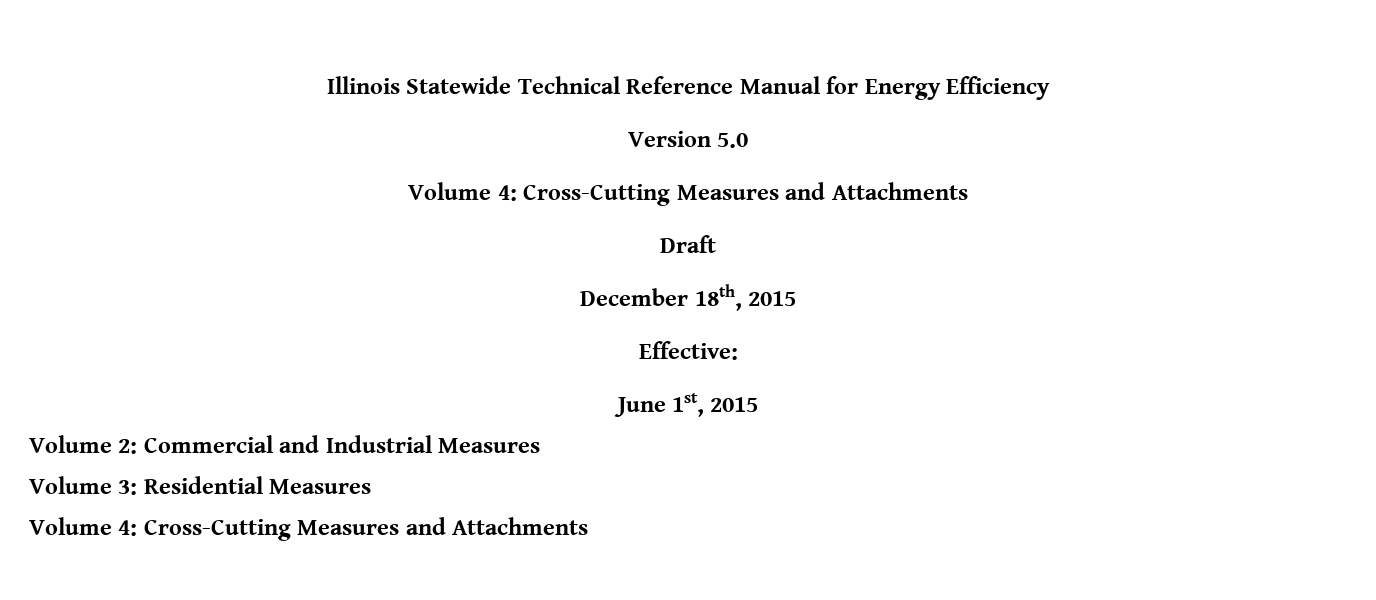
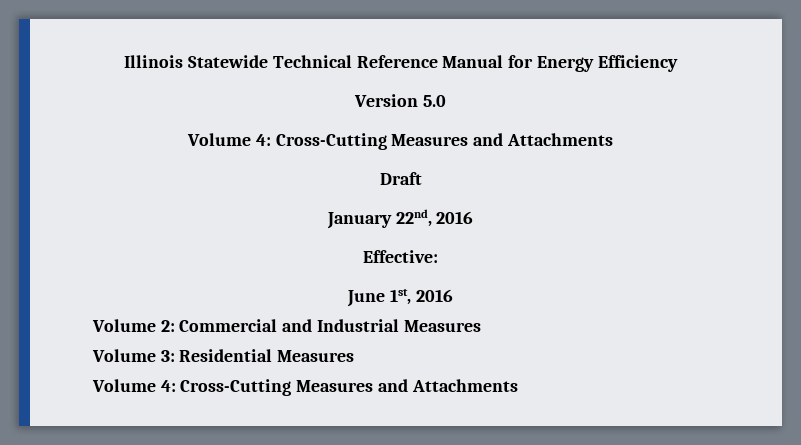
- December 18th, 2015
+ January 22nd, 2016
- June 1st, 2015
+ June 1st, 2016

